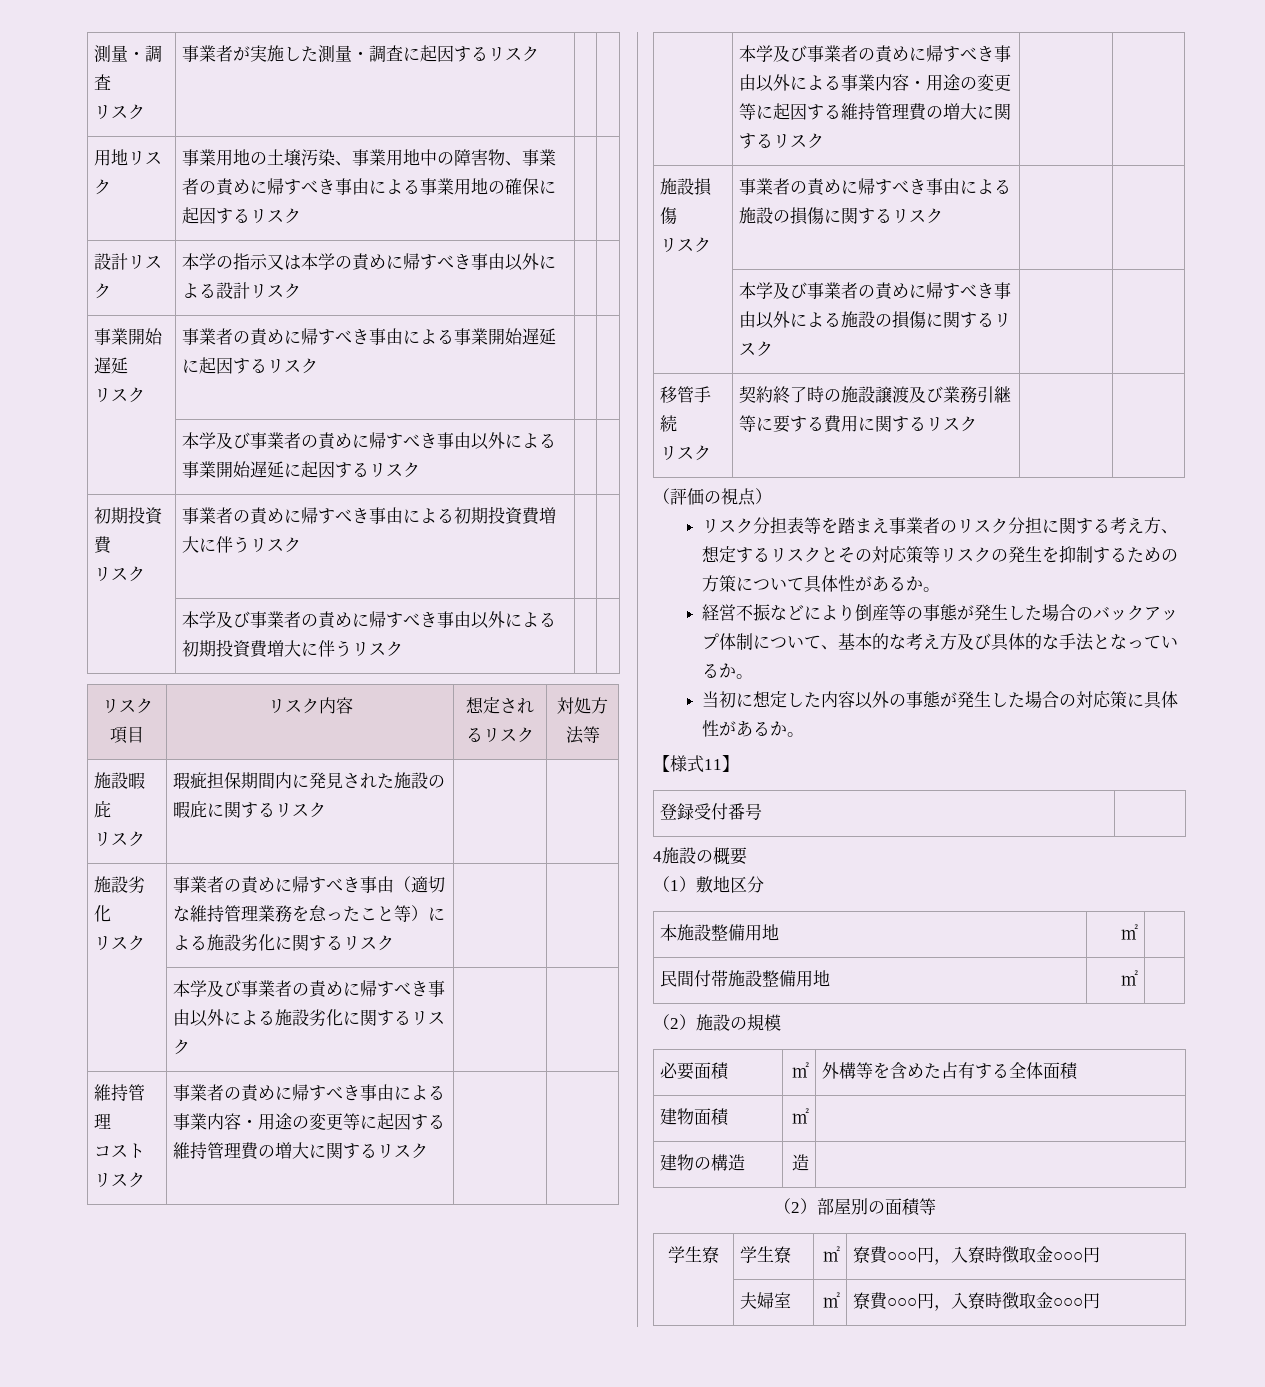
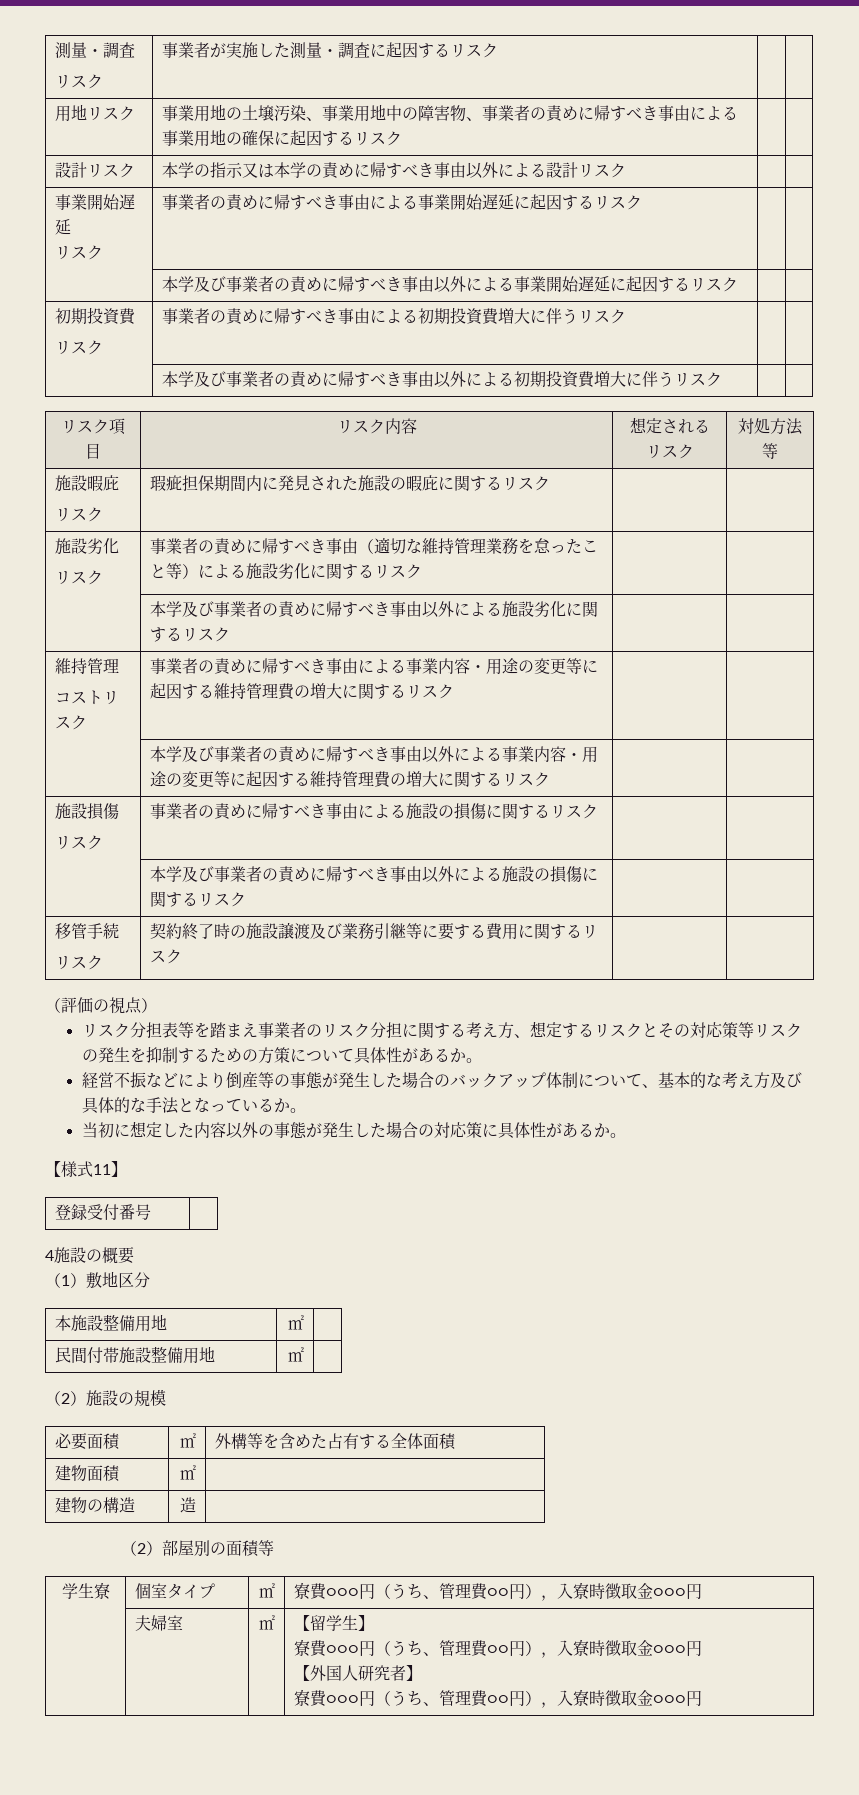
- 学生寮 | 学生寮 | ㎡ | 寮費○○○円，入寮時徴取金○○○円
+ 学生寮 | 個室タイプ | ㎡ | 寮費○○○円（うち、管理費○○円），入寮時徴取金○○○円
- | 夫婦室 | ㎡ | 寮費○○○円，入寮時徴取金○○○円
+ | 夫婦室 | ㎡ | 【留学生】
+ 寮費○○○円（うち、管理費○○円），入寮時徴取金○○○円
+ 【外国人研究者】
+ 寮費○○○円（うち、管理費○○円），入寮時徴取金○○○円

